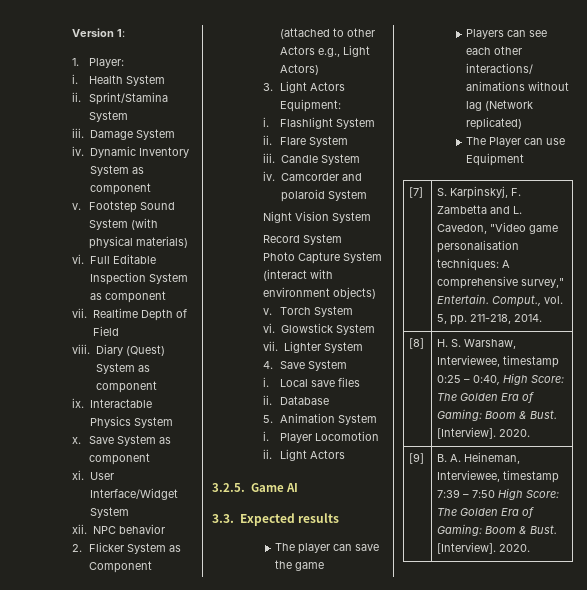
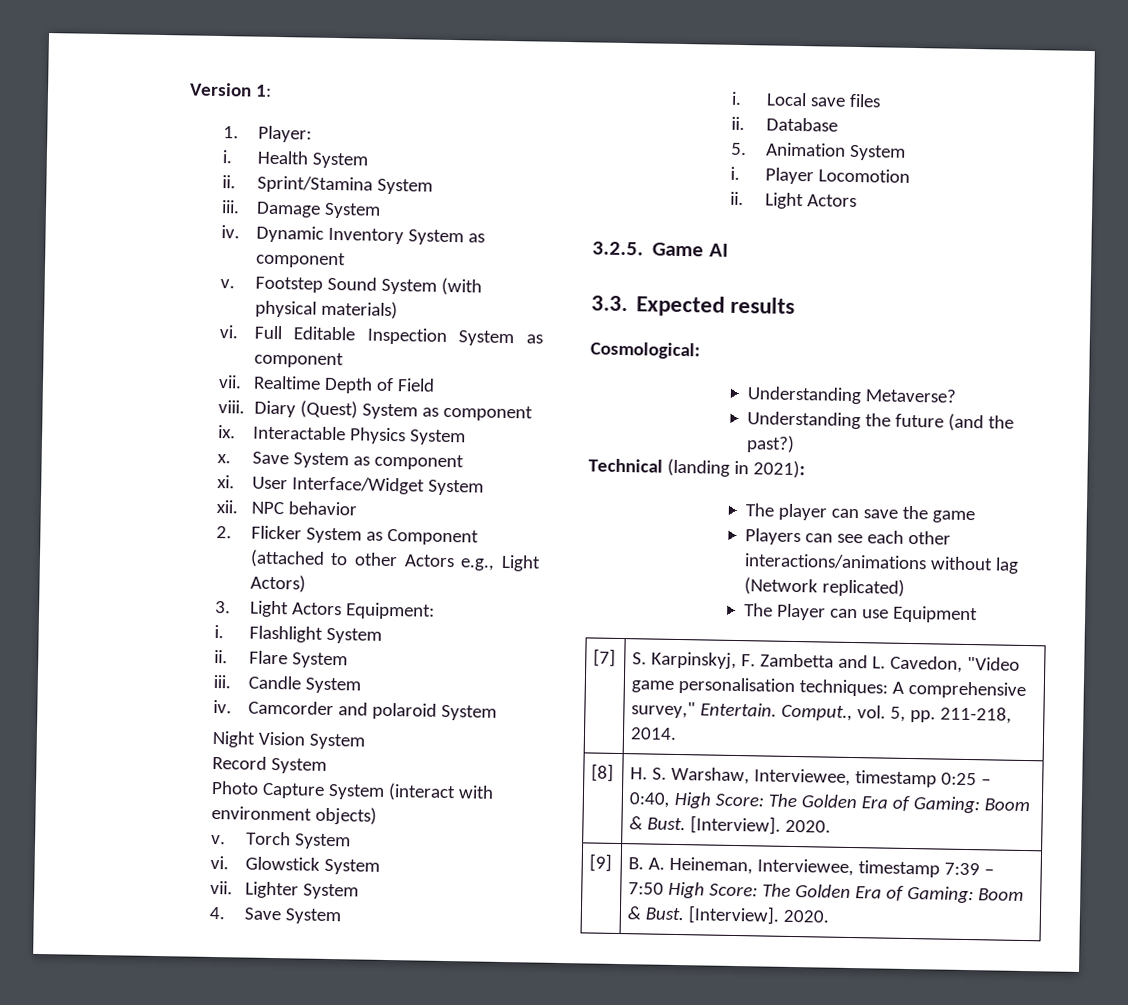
+ Cosmological:
+ Understanding Metaverse?
+ Understanding the future (and the past?)
+ Technical (landing in 2021):

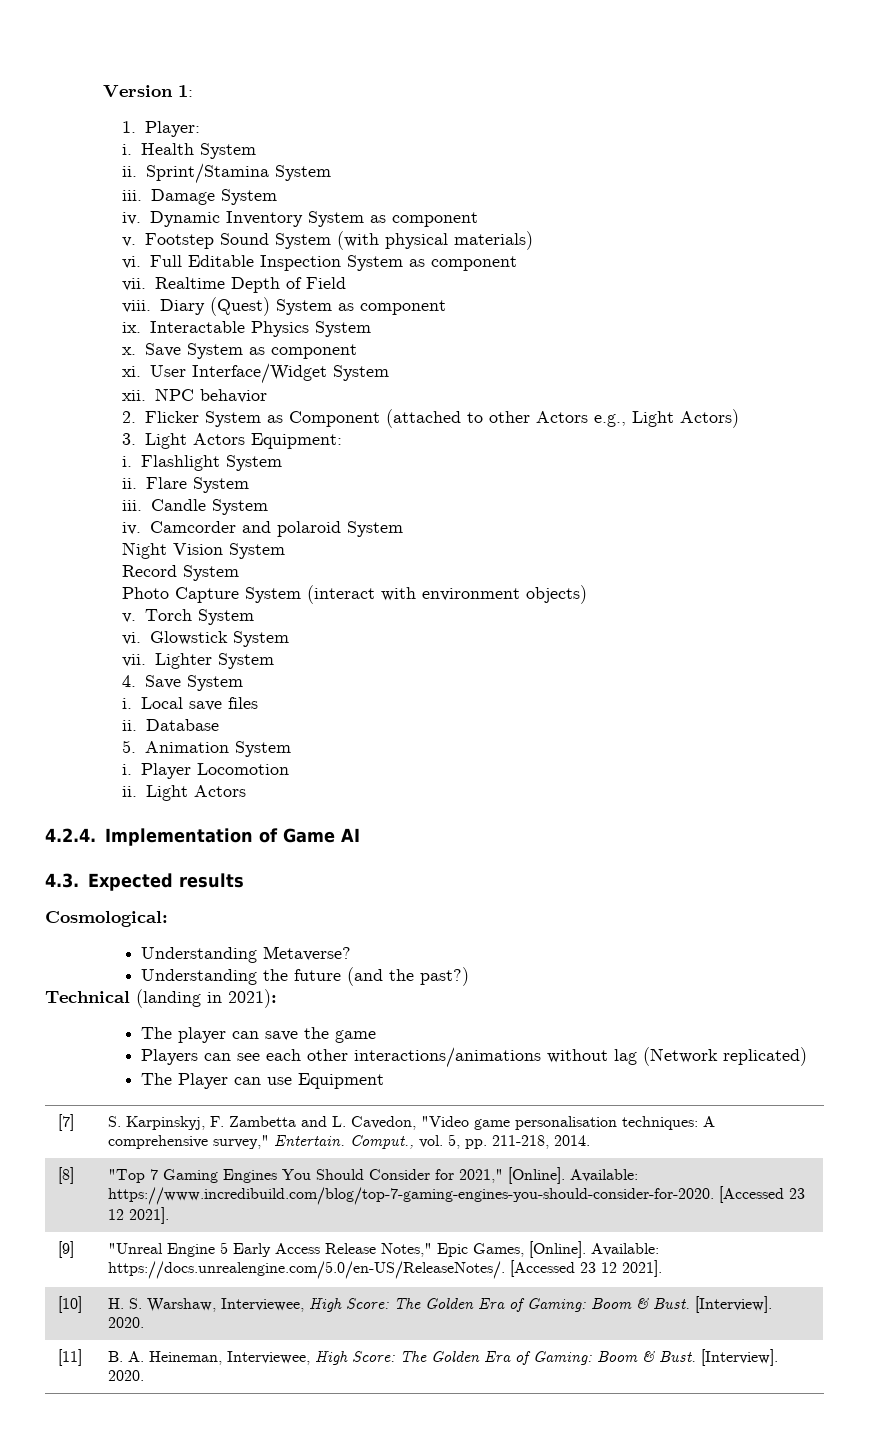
- 3.2.5. Game AI
+ 4.2.4. Implementation of Game AI
- 3.3. Εxpected results
+ 4.3. Εxpected results
- [8] | H. S. Warshaw, Interviewee, timestamp 0:25 – 0:40, High Score: The Golden Era of Gaming: Boom & Bust. [Interview]. 2020.
+ [8] | "Top 7 Gaming Engines You Should Consider for 2021," [Online]. Available: https://www.incredibuild.com/blog/top-7-gaming-engines-you-should-consider-for-2020. [Accessed 23 12 2021].
+ [9] | "Unreal Engine 5 Early Access Release Notes," Epic Games, [Online]. Available: https://docs.unrealengine.com/5.0/en-US/ReleaseNotes/. [Accessed 23 12 2021].
+ [10] | H. S. Warshaw, Interviewee, High Score: The Golden Era of Gaming: Boom & Bust. [Interview]. 2020.
- [9] | B. A. Heineman, Interviewee, timestamp 7:39 – 7:50 High Score: The Golden Era of Gaming: Boom & Bust. [Interview]. 2020.
+ [11] | B. A. Heineman, Interviewee, High Score: The Golden Era of Gaming: Boom & Bust. [Interview]. 2020.

